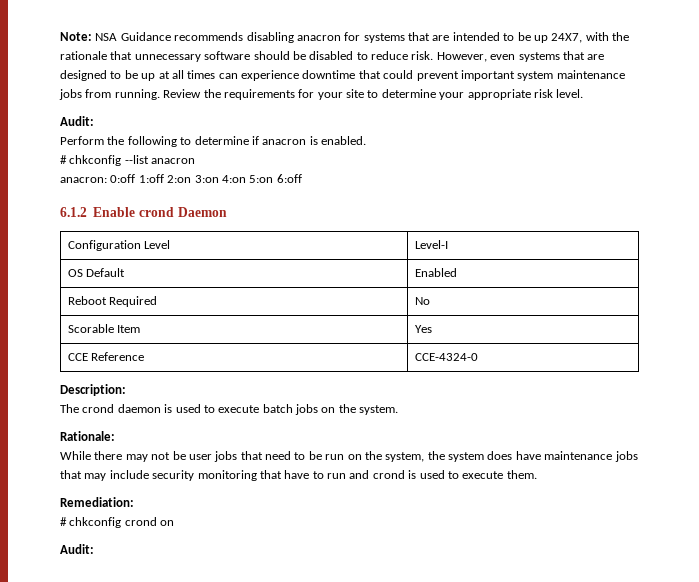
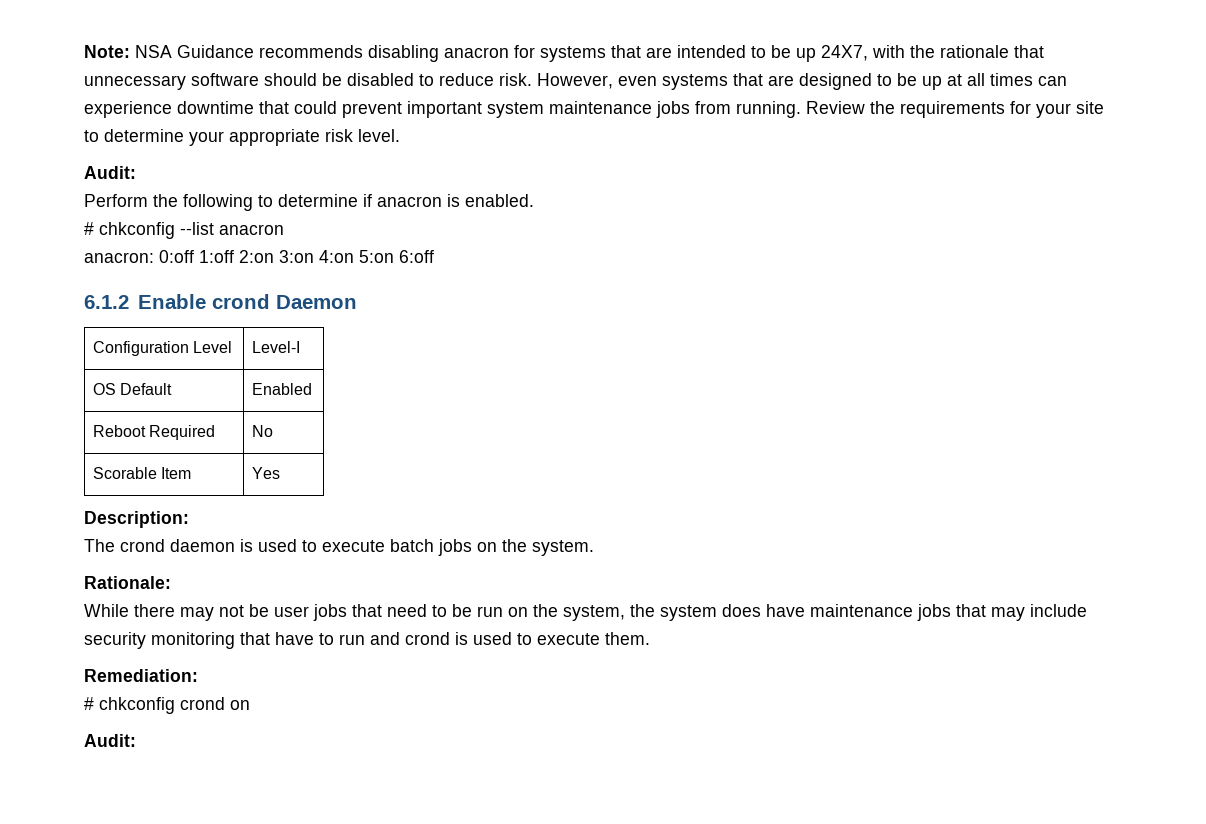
- CCE Reference | CCE-4324-0

